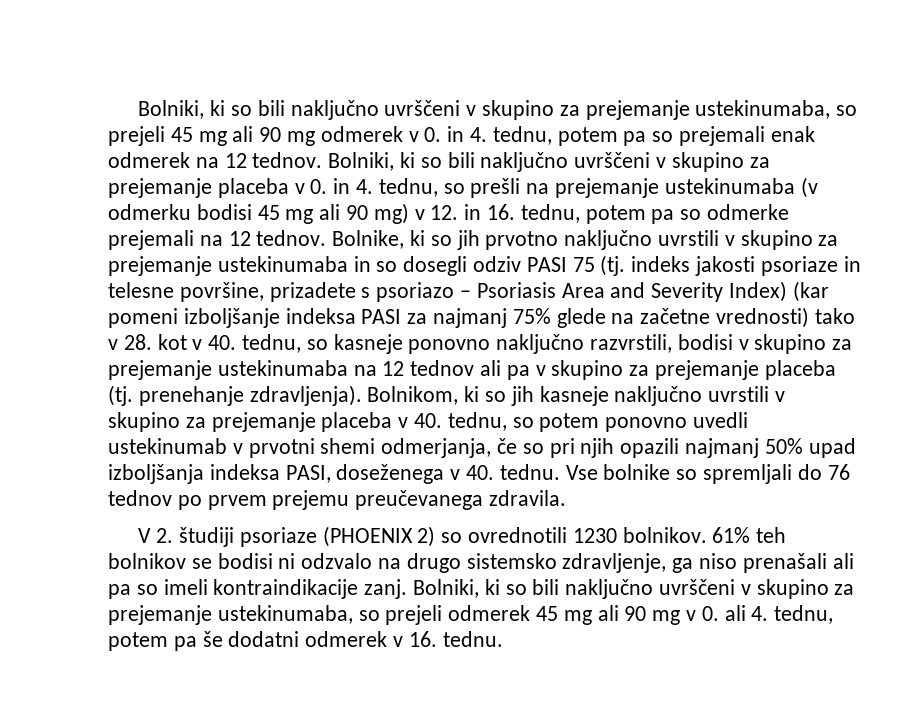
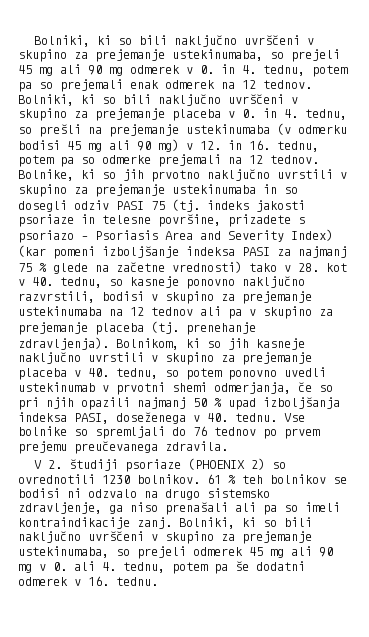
- Bolnike, ki so jih prvotno naključno uvrstili v skupino za prejemanje ustekinumaba in so dosegli odziv PASI 75 (tj. indeks jakosti psoriaze in telesne površine, prizadete s psoriazo – Psoriasis Area and Severity Index) (kar pomeni izboljšanje indeksa PASI za najmanj 75% glede na začetne vrednosti) tako v 28. kot v 40. tednu, so kasneje ponovno naključno razvrstili, bodisi v skupino za prejemanje ustekinumaba na 12 tednov ali pa v skupino za prejemanje placeba (tj. prenehanje zdravljenja).
+ Bolnike, ki so jih prvotno naključno uvrstili v skupino za prejemanje ustekinumaba in so dosegli odziv PASI 75 (tj. indeks jakosti psoriaze in telesne površine, prizadete s psoriazo – Psoriasis Area and Severity Index) (kar pomeni izboljšanje indeksa PASI za najmanj 75 % glede na začetne vrednosti) tako v 28. kot v 40. tednu, so kasneje ponovno naključno razvrstili, bodisi v skupino za prejemanje ustekinumaba na 12 tednov ali pa v skupino za prejemanje placeba (tj. prenehanje zdravljenja).
- Bolnikom, ki so jih kasneje naključno uvrstili v skupino za prejemanje placeba v 40. tednu, so potem ponovno uvedli ustekinumab v prvotni shemi odmerjanja, če so pri njih opazili najmanj 50% upad izboljšanja indeksa PASI, doseženega v 40. tednu.
+ Bolnikom, ki so jih kasneje naključno uvrstili v skupino za prejemanje placeba v 40. tednu, so potem ponovno uvedli ustekinumab v prvotni shemi odmerjanja, če so pri njih opazili najmanj 50 % upad izboljšanja indeksa PASI, doseženega v 40. tednu.
- 61% teh bolnikov se bodisi ni odzvalo na drugo sistemsko zdravljenje, ga niso prenašali ali pa so imeli kontraindikacije zanj.
+ 61 % teh bolnikov se bodisi ni odzvalo na drugo sistemsko zdravljenje, ga niso prenašali ali pa so imeli kontraindikacije zanj.

